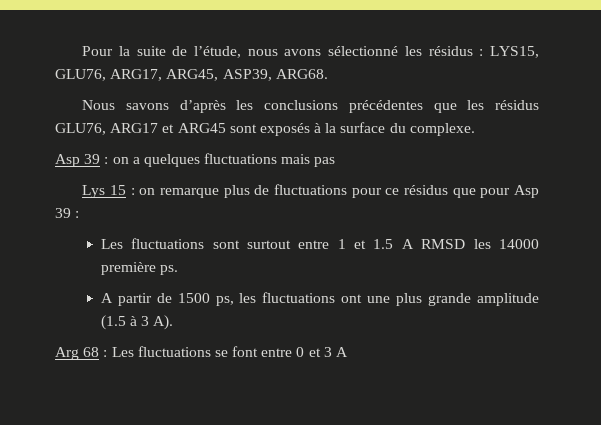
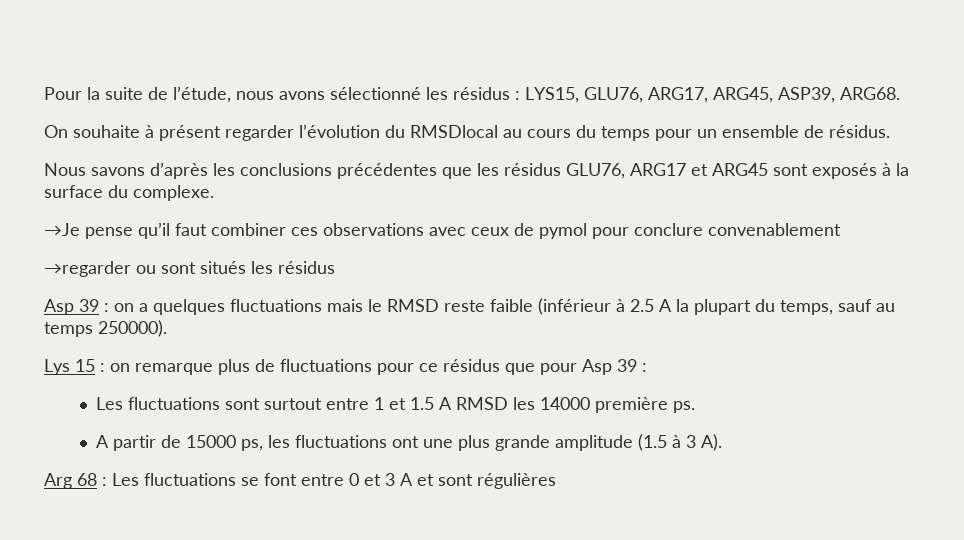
+ On souhaite à présent regarder l’évolution du RMSDlocal au cours du temps pour un ensemble de résidus.
+ →Je pense qu’il faut combiner ces observations avec ceux de pymol pour conclure convenablement
+ →regarder ou sont situés les résidus
- Asp 39 : on a quelques fluctuations mais pas
+ Asp 39 : on a quelques fluctuations mais le RMSD reste faible (inférieur à 2.5 A la plupart du temps, sauf au temps 250000).
- A partir de 1500 ps, les fluctuations ont une plus grande amplitude (1.5 à 3 A).
+ A partir de 15000 ps, les fluctuations ont une plus grande amplitude (1.5 à 3 A).
- Arg 68 : Les fluctuations se font entre 0 et 3 A
+ Arg 68 : Les fluctuations se font entre 0 et 3 A et sont régulières

